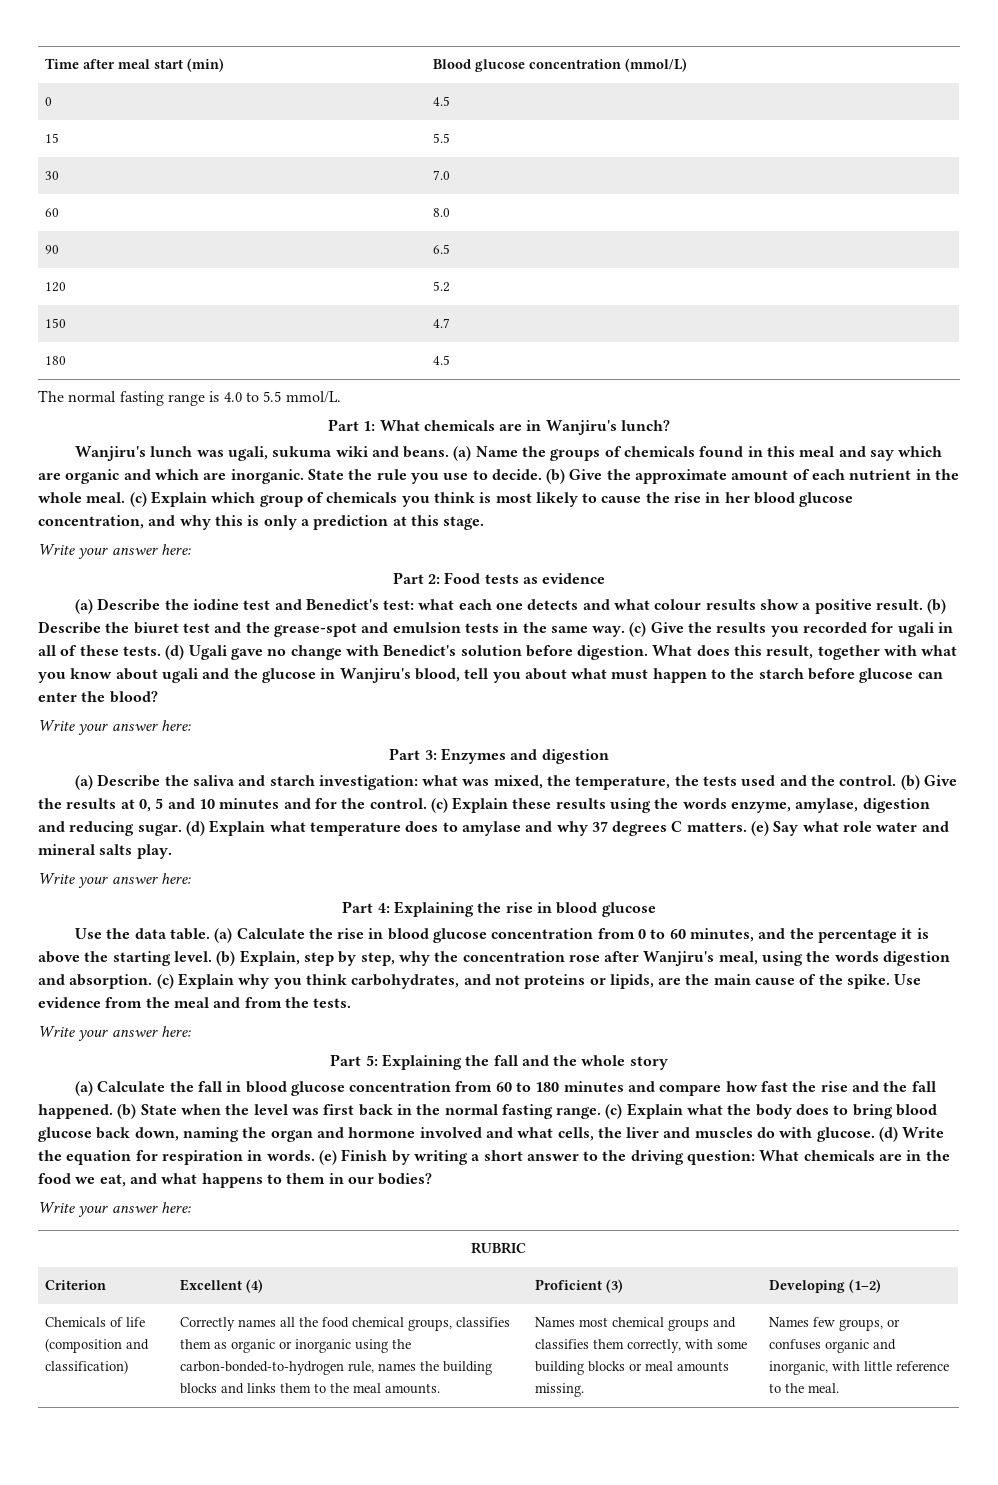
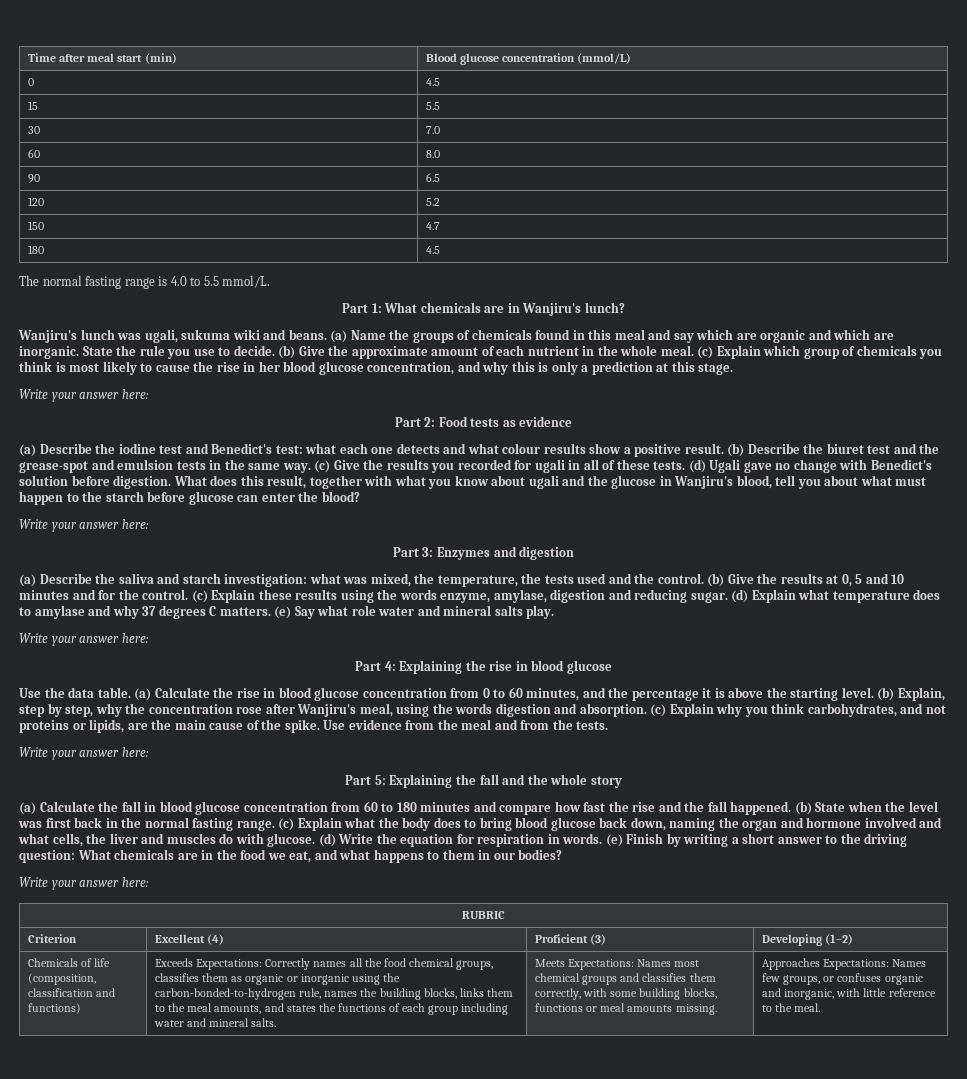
- Chemicals of life (composition and classification) | Correctly names all the food chemical groups, classifies them as organic or inorganic using the carbon-bonded-to-hydrogen rule, names the building blocks and links them to the meal amounts. | Names most chemical groups and classifies them correctly, with some building blocks or meal amounts missing.
+ Chemicals of life (composition, classification and functions) | Exceeds Expectations: Correctly names all the food chemical groups, classifies them as organic or inorganic using the carbon-bonded-to-hydrogen rule, names the building blocks, links them to the meal amounts, and states the functions of each group including water and mineral salts. | Meets Expectations: Names most chemical groups and classifies them correctly, with some building blocks, functions or meal amounts missing.
- Names few groups, or confuses organic and inorganic, with little reference to the meal.
+ Approaches Expectations: Names few groups, or confuses organic and inorganic, with little reference to the meal.

